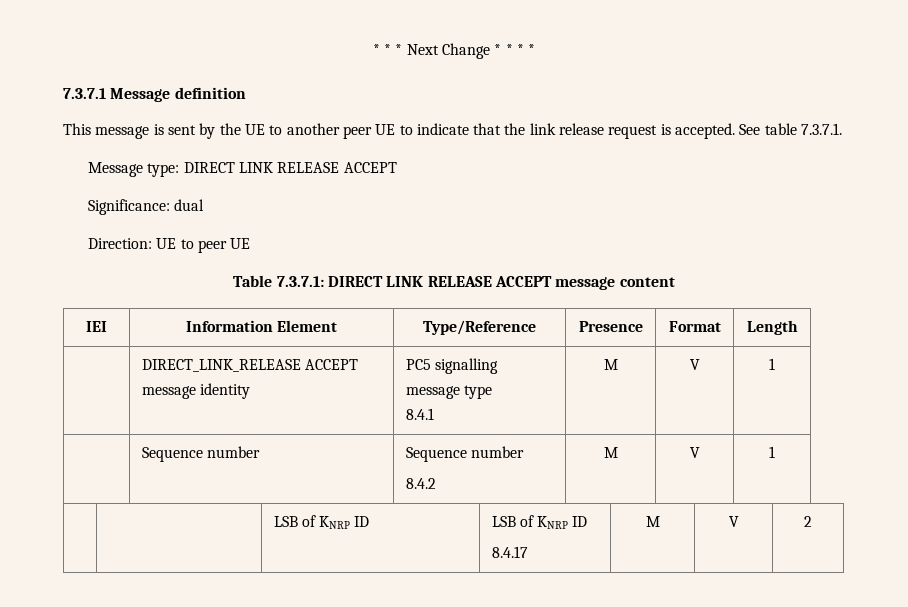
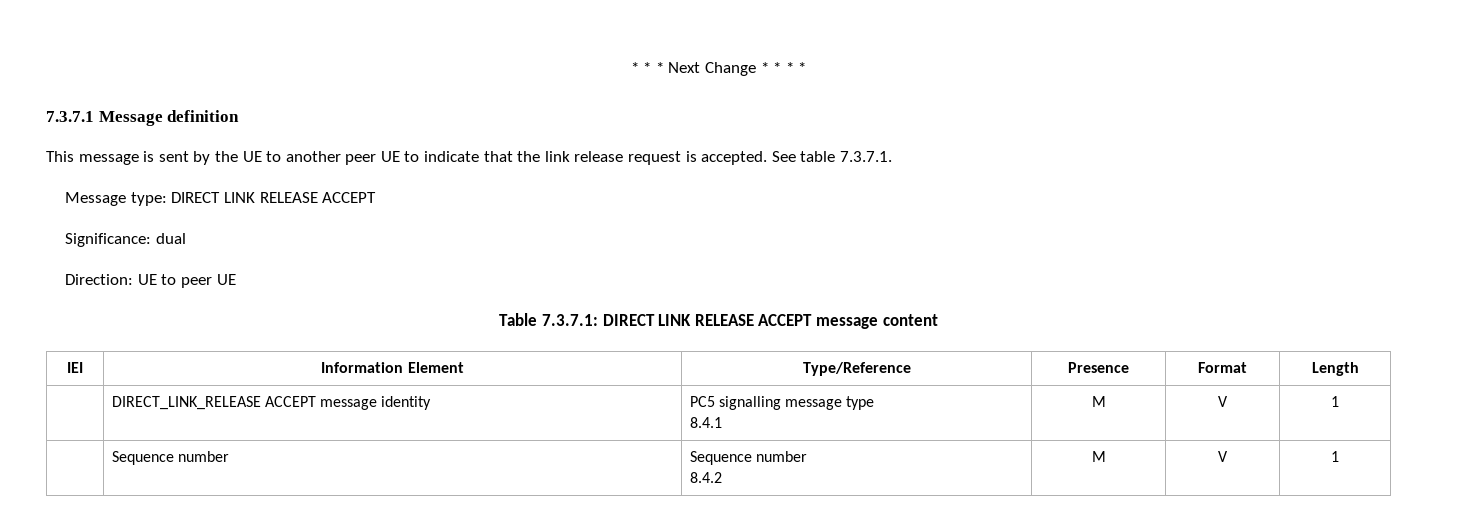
- | | LSB of KNRP ID | LSB of KNRP ID
- 8.4.17 | M | V | 2

